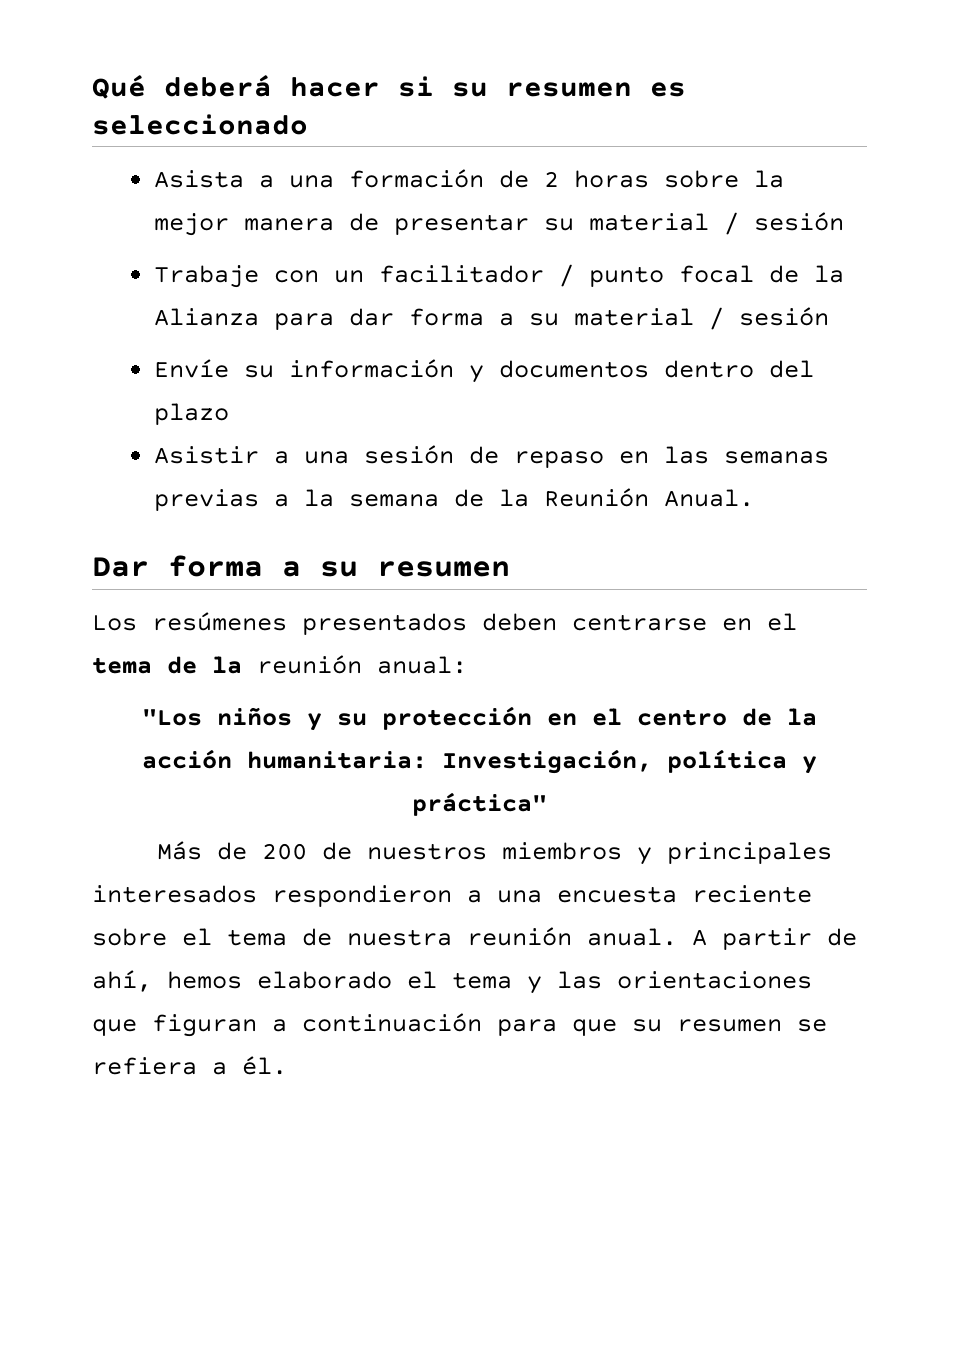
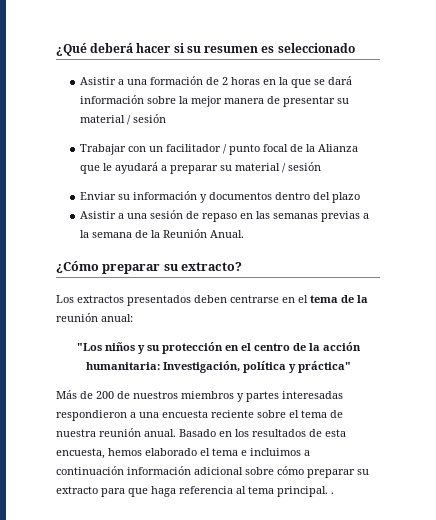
- Qué deberá hacer si su resumen es seleccionado
+ ¿Qué deberá hacer si su resumen es seleccionado
- Asista a una formación de 2 horas sobre la mejor manera de presentar su material / sesión
+ Asistir a una formación de 2 horas en la que se dará información sobre la mejor manera de presentar su material / sesión
- Trabaje con un facilitador / punto focal de la Alianza para dar forma a su material / sesión
- Envíe su información y documentos dentro del plazo
+ Trabajar con un facilitador / punto focal de la Alianza que le ayudará a preparar su material / sesión
+ Enviar su información y documentos dentro del plazo
- Dar forma a su resumen
+ ¿Cómo preparar su extracto?
- Los resúmenes presentados deben centrarse en el tema de la reunión anual:
+ Los extractos presentados deben centrarse en el tema de la reunión anual:
- Más de 200 de nuestros miembros y principales interesados respondieron a una encuesta reciente sobre el tema de nuestra reunión anual.
+ Más de 200 de nuestros miembros y partes interesadas respondieron a una encuesta reciente sobre el tema de nuestra reunión anual.
- A partir de ahí, hemos elaborado el tema y las orientaciones que figuran a continuación para que su resumen se refiera a él.
+ Basado en los resultados de esta encuesta, hemos elaborado el tema e incluimos a continuación información adicional sobre cómo preparar su extracto para que haga referencia al tema principal. .

